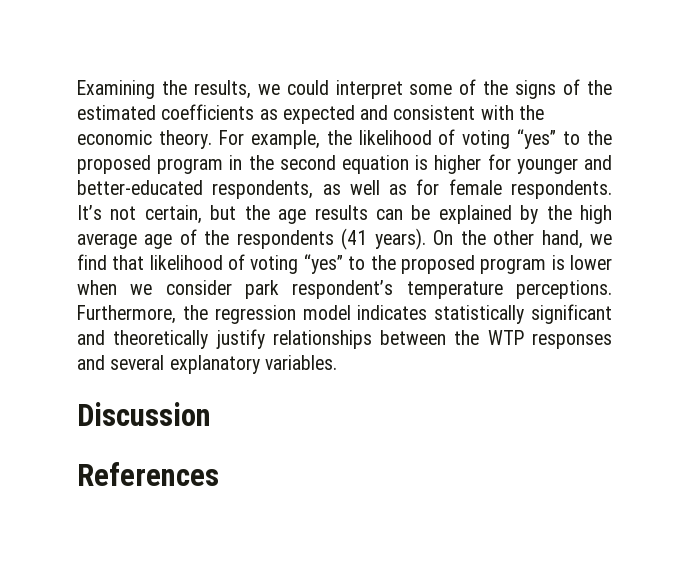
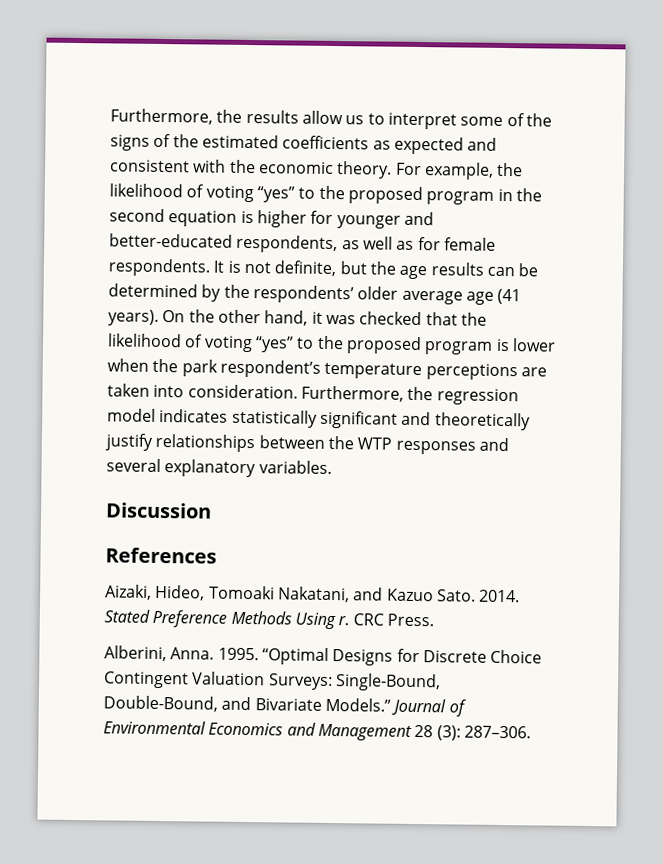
- Examining the results, we could interpret some of the signs of the estimated coefficients as expected and consistent with the economic theory.
+ Furthermore, the results allow us to interpret some of the signs of the estimated coefficients as expected and consistent with the economic theory.
- It’s not certain, but the age results can be explained by the high average age of the respondents (41 years).
+ It is not definite, but the age results can be determined by the respondents’ older average age (41 years).
- On the other hand, we find that likelihood of voting “yes” to the proposed program is lower when we consider park respondent’s temperature perceptions.
+ On the other hand, it was checked that the likelihood of voting “yes” to the proposed program is lower when the park respondent’s temperature perceptions are taken into consideration.
+ Aizaki, Hideo, Tomoaki Nakatani, and Kazuo Sato. 2014. Stated Preference Methods Using r. CRC Press.
+ Alberini, Anna. 1995. “Optimal Designs for Discrete Choice Contingent Valuation Surveys: Single-Bound, Double-Bound, and Bivariate Models.” Journal of Environmental Economics and Management 28 (3): 287–306.

